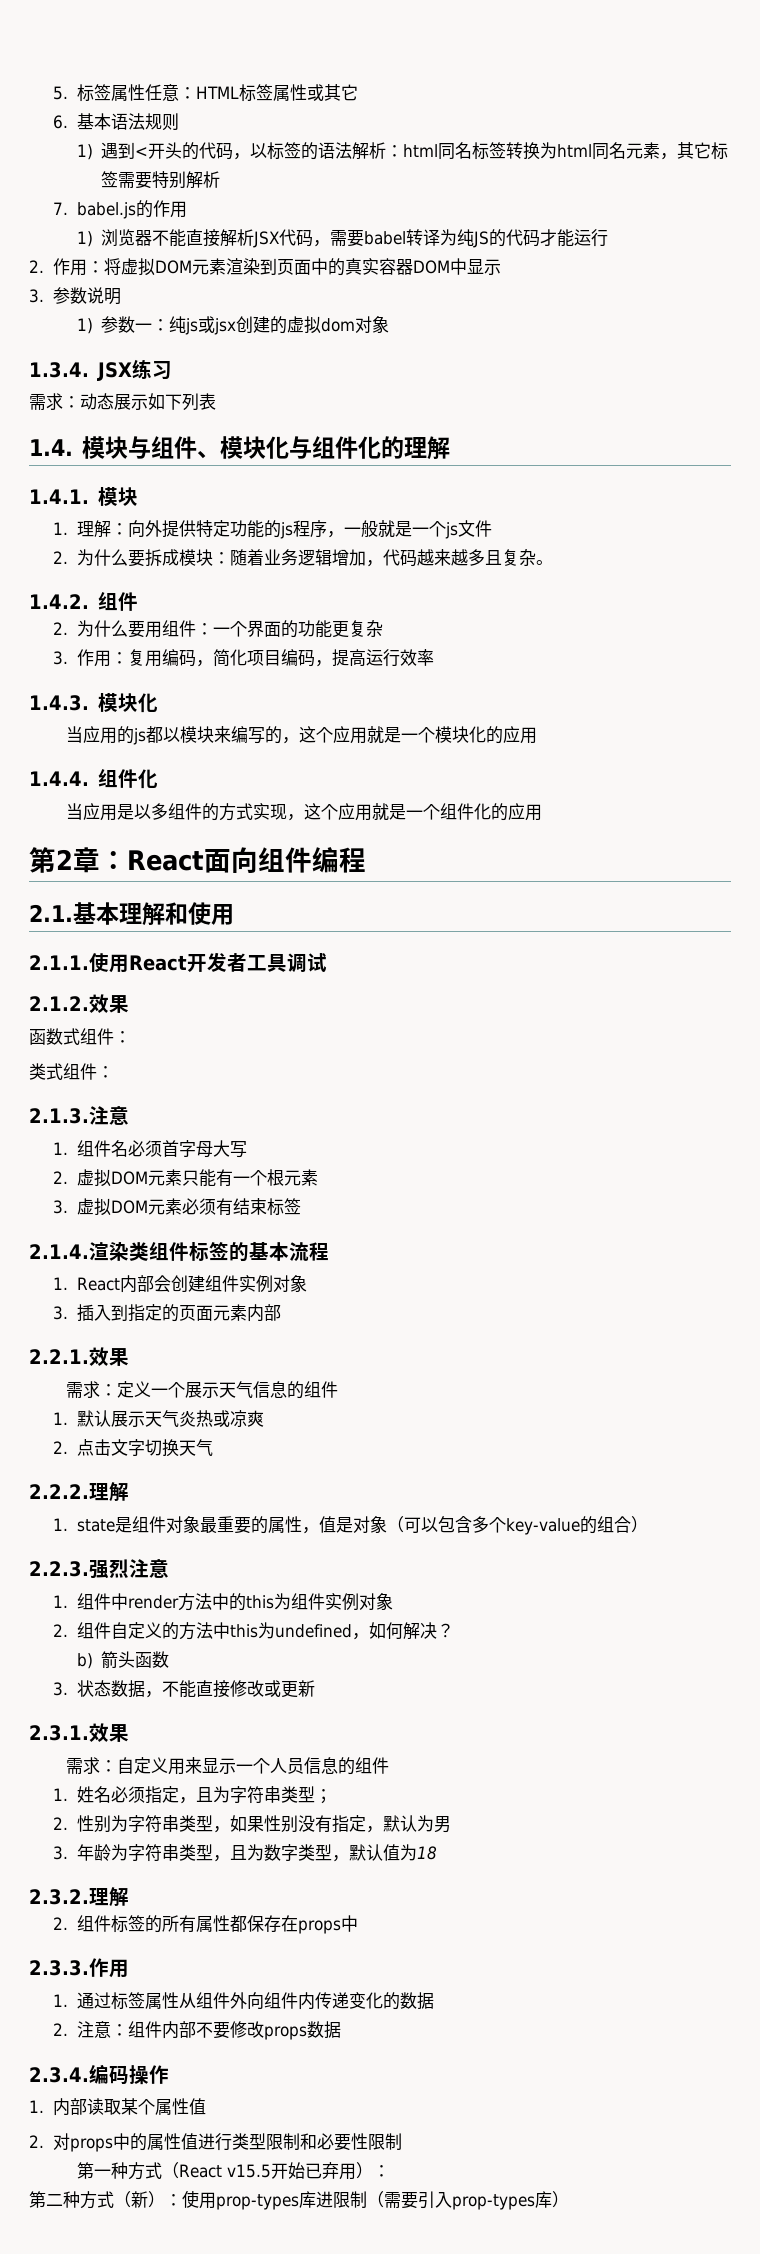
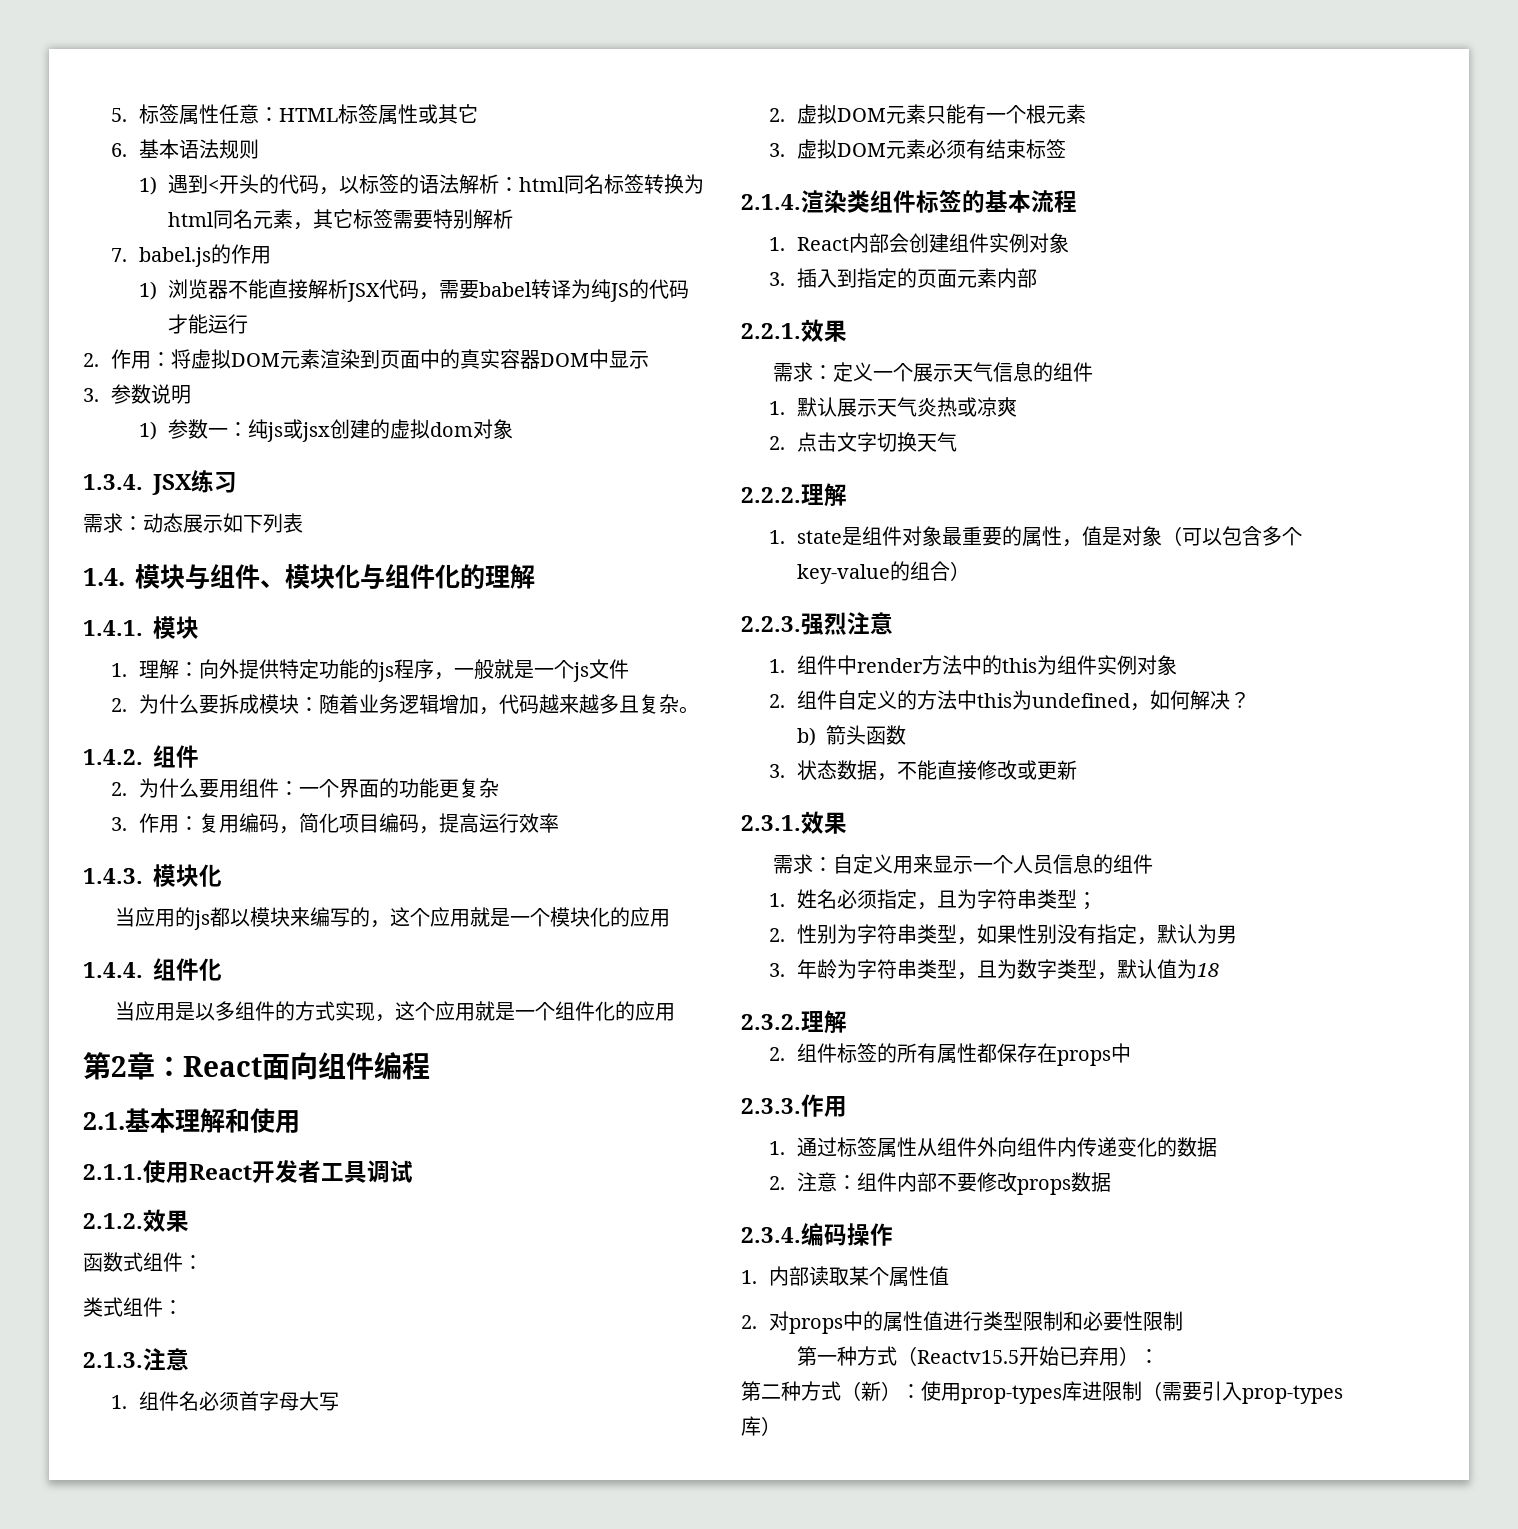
- 第一种方式（React v15.5开始已弃用）：
+ 第一种方式（Reactv15.5开始已弃用）：

